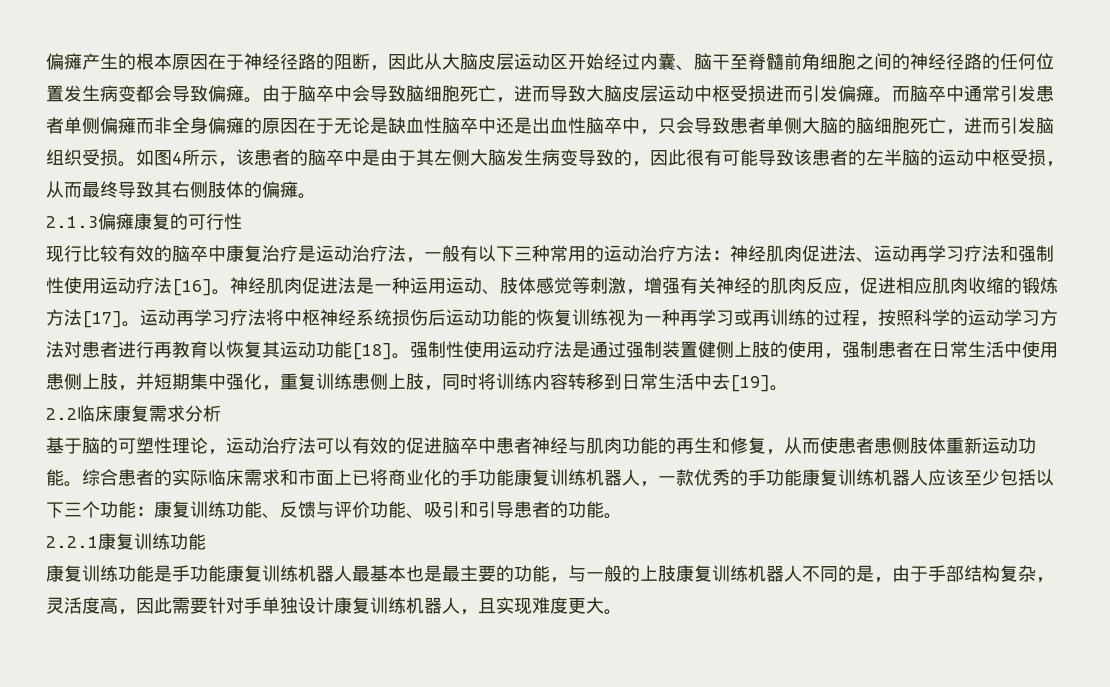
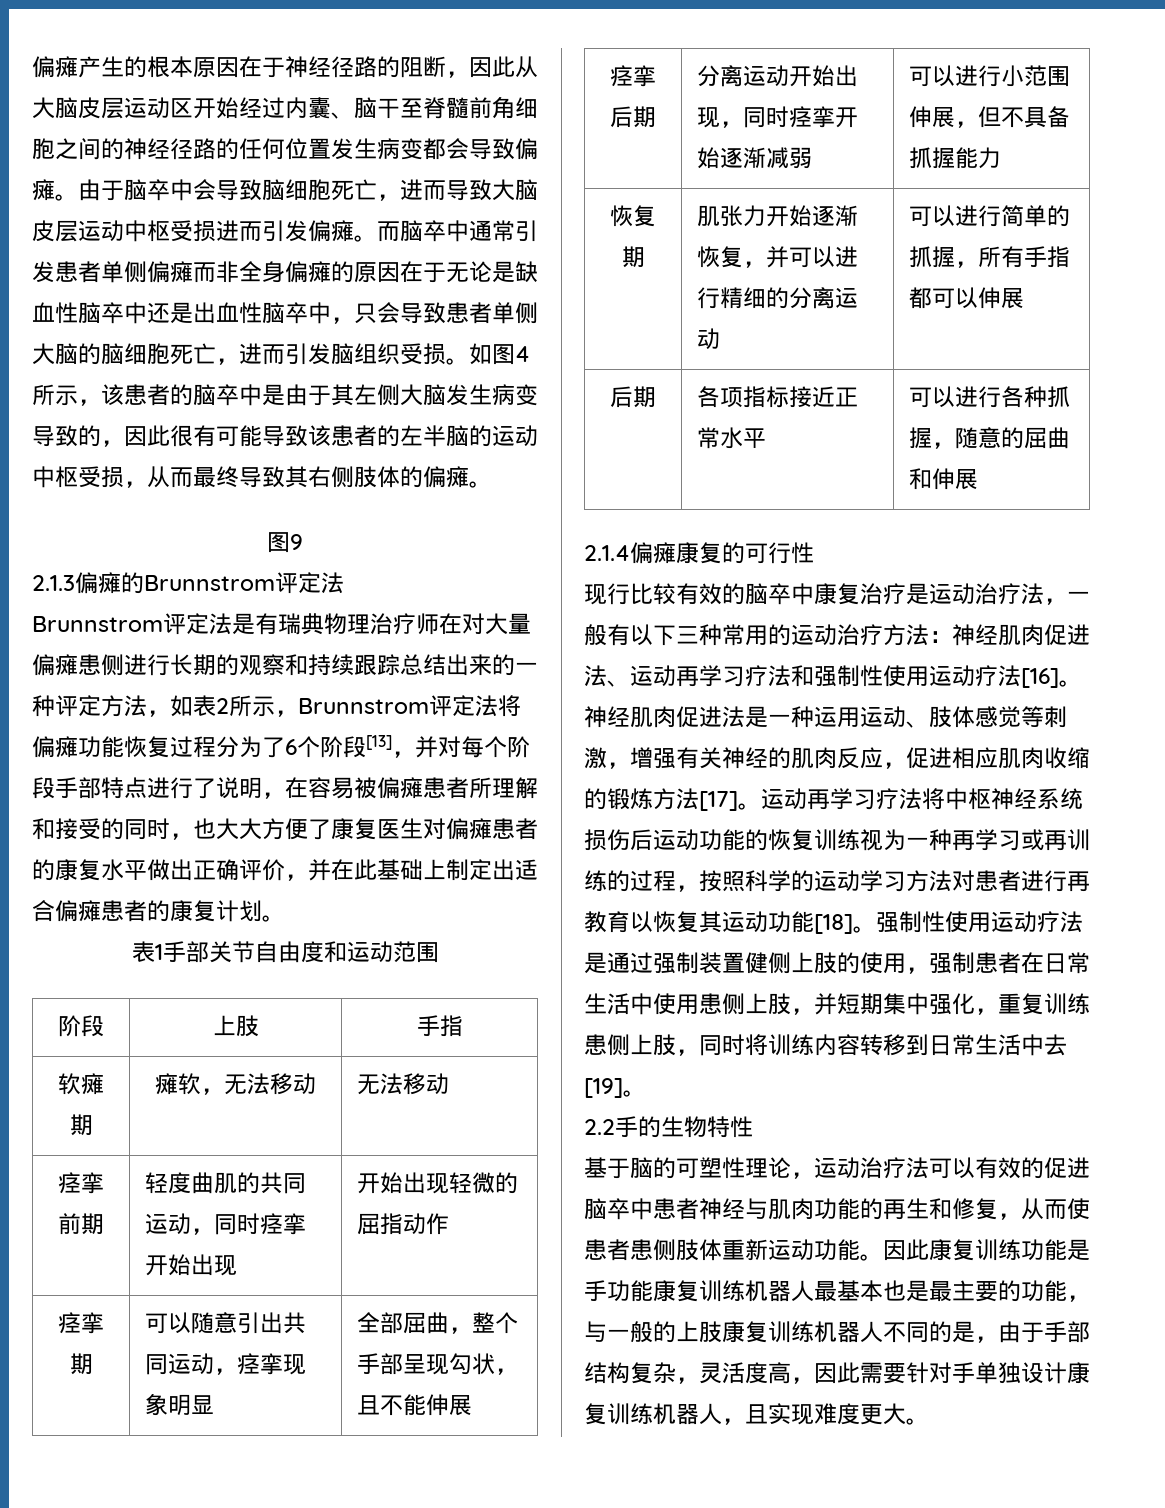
+ 图9
- 2.1.3偏瘫康复的可行性
+ 2.1.3偏瘫的Brunnstrom评定法
+ Brunnstrom评定法是有瑞典物理治疗师在对大量偏瘫患侧进行长期的观察和持续跟踪总结出来的一种评定方法，如表2所示，Brunnstrom评定法将偏瘫功能恢复过程分为了6个阶段[13]，并对每个阶段手部特点进行了说明，在容易被偏瘫患者所理解和接受的同时，也大大方便了康复医生对偏瘫患者的康复水平做出正确评价，并在此基础上制定出适合偏瘫患者的康复计划。
+ 表1手部关节自由度和运动范围
+ 阶段 | 上肢 | 手指
+ 软瘫期 | 瘫软，无法移动 | 无法移动
+ 痉挛前期 | 轻度曲肌的共同运动，同时痉挛开始出现 | 开始出现轻微的屈指动作
+ 痉挛期 | 可以随意引出共同运动，痉挛现象明显 | 全部屈曲，整个手部呈现勾状，且不能伸展
+ 痉挛后期 | 分离运动开始出现，同时痉挛开始逐渐减弱 | 可以进行小范围伸展，但不具备抓握能力
+ 恢复期 | 肌张力开始逐渐恢复，并可以进行精细的分离运动 | 可以进行简单的抓握，所有手指都可以伸展
+ 后期 | 各项指标接近正常水平 | 可以进行各种抓握，随意的屈曲和伸展
+ 2.1.4偏瘫康复的可行性
- 2.2临床康复需求分析
+ 2.2手的生物特性
- 综合患者的实际临床需求和市面上已将商业化的手功能康复训练机器人，一款优秀的手功能康复训练机器人应该至少包括以下三个功能：康复训练功能、反馈与评价功能、吸引和引导患者的功能。
- 2.2.1康复训练功能
- 康复训练功能是手功能康复训练机器人最基本也是最主要的功能，与一般的上肢康复训练机器人不同的是，由于手部结构复杂，灵活度高，因此需要针对手单独设计康复训练机器人，且实现难度更大。
+ 因此康复训练功能是手功能康复训练机器人最基本也是最主要的功能，与一般的上肢康复训练机器人不同的是，由于手部结构复杂，灵活度高，因此需要针对手单独设计康复训练机器人，且实现难度更大。

